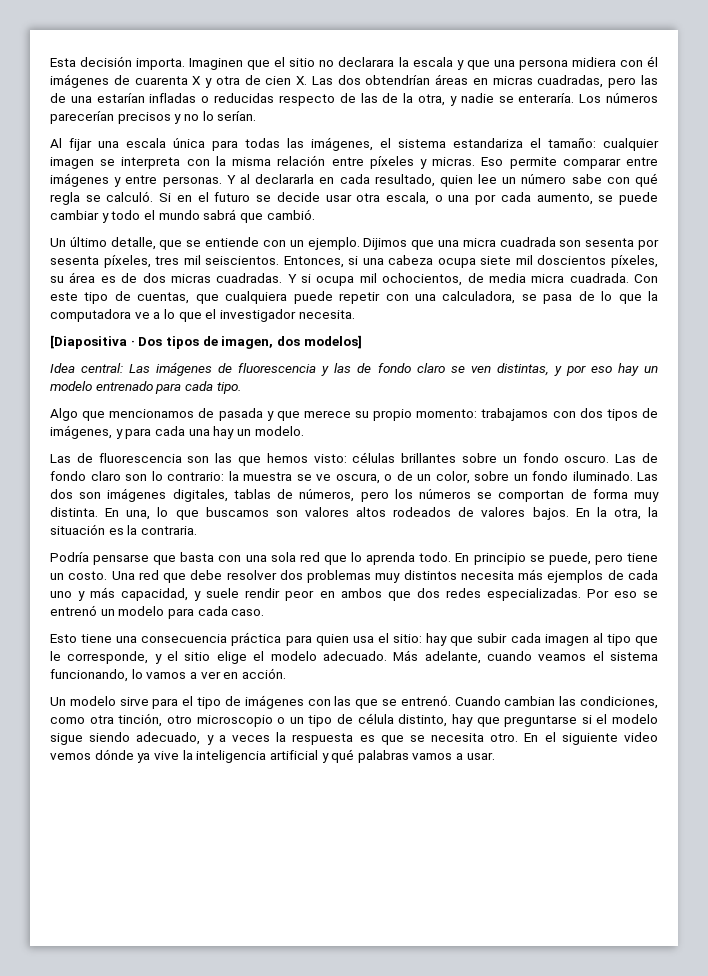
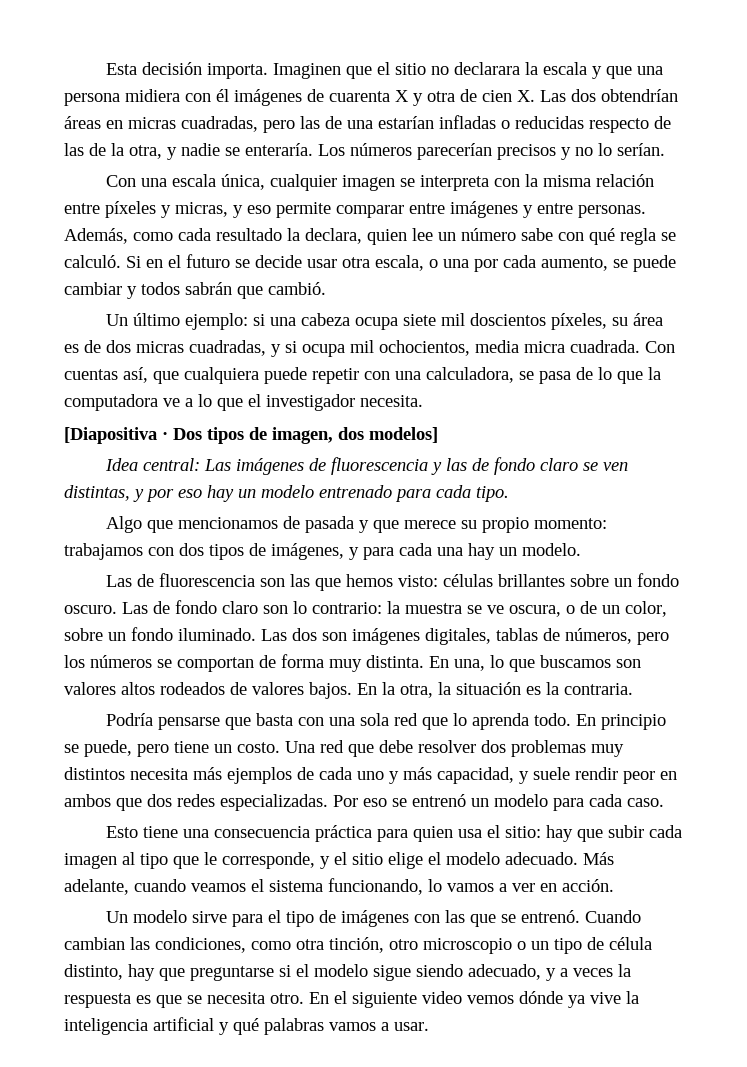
- Al fijar una escala única para todas las imágenes, el sistema estandariza el tamaño: cualquier imagen se interpreta con la misma relación entre píxeles y micras. Eso permite comparar entre imágenes y entre personas.
+ Con una escala única, cualquier imagen se interpreta con la misma relación entre píxeles y micras, y eso permite comparar entre imágenes y entre personas.
- Y al declararla en cada resultado, quien lee un número sabe con qué regla se calculó.
+ Además, como cada resultado la declara, quien lee un número sabe con qué regla se calculó.
- Si en el futuro se decide usar otra escala, o una por cada aumento, se puede cambiar y todo el mundo sabrá que cambió.
+ Si en el futuro se decide usar otra escala, o una por cada aumento, se puede cambiar y todos sabrán que cambió.
- Un último detalle, que se entiende con un ejemplo. Dijimos que una micra cuadrada son sesenta por sesenta píxeles, tres mil seiscientos. Entonces, si una cabeza ocupa siete mil doscientos píxeles, su área es de dos micras cuadradas. Y si ocupa mil ochocientos, de media micra cuadrada.
+ Un último ejemplo: si una cabeza ocupa siete mil doscientos píxeles, su área es de dos micras cuadradas, y si ocupa mil ochocientos, media micra cuadrada.
- Con este tipo de cuentas, que cualquiera puede repetir con una calculadora, se pasa de lo que la computadora ve a lo que el investigador necesita.
+ Con cuentas así, que cualquiera puede repetir con una calculadora, se pasa de lo que la computadora ve a lo que el investigador necesita.

